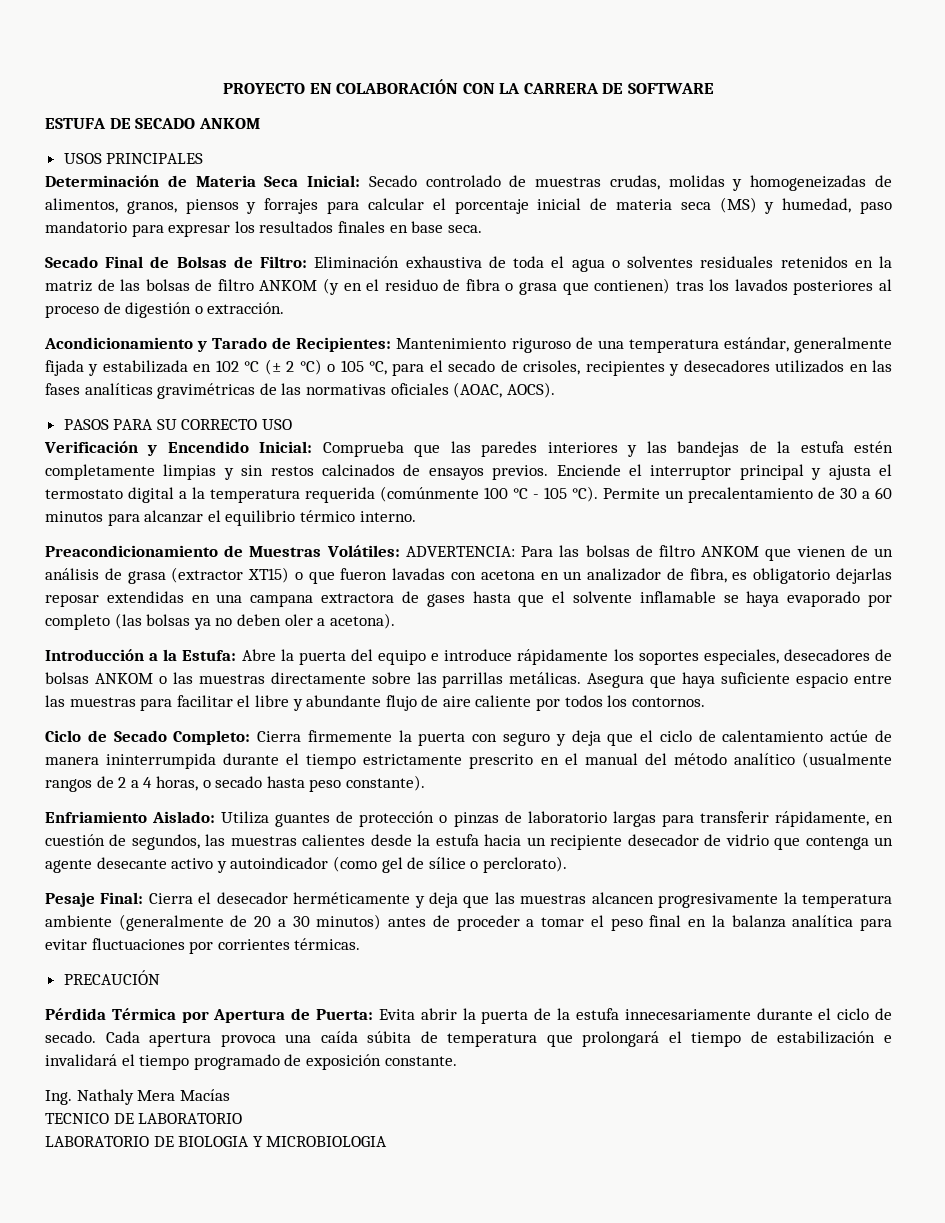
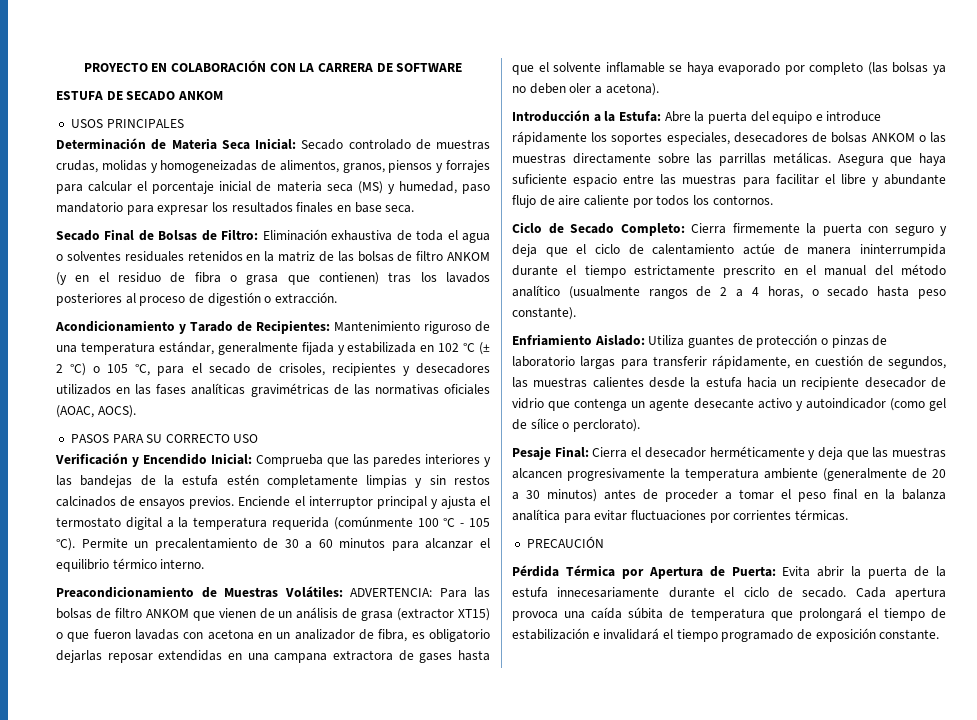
- Ing. Nathaly Mera Macías
- TECNICO DE LABORATORIO
- LABORATORIO DE BIOLOGIA Y MICROBIOLOGIA

